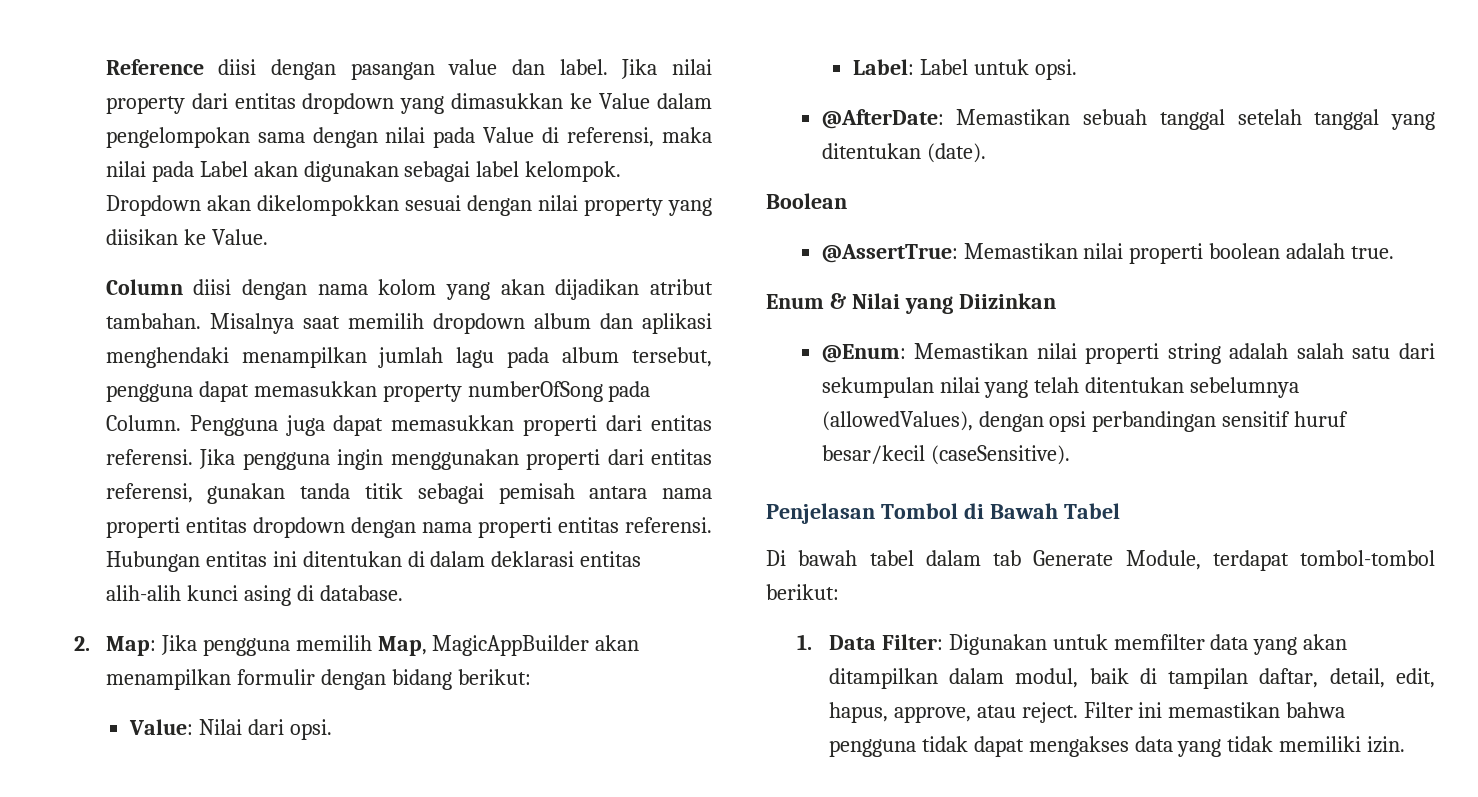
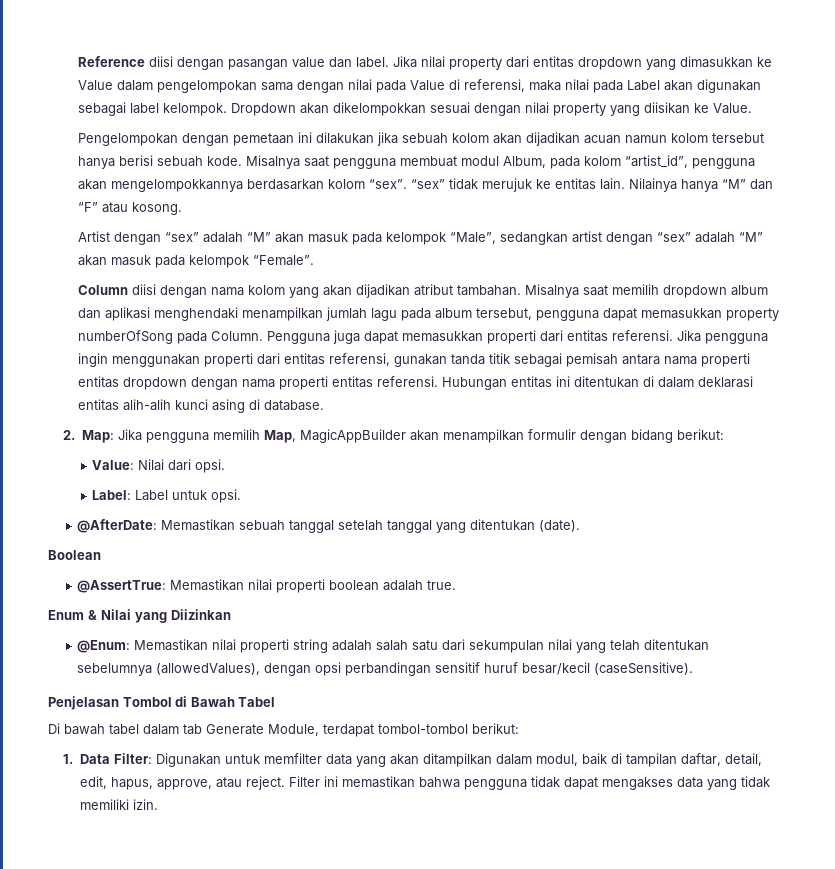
+ Pengelompokan dengan pemetaan ini dilakukan jika sebuah kolom akan dijadikan acuan namun kolom tersebut hanya berisi sebuah kode. Misalnya saat pengguna membuat modul Album, pada kolom “artist_id”, pengguna akan mengelompokkannya berdasarkan kolom “sex”. “sex” tidak merujuk ke entitas lain. Nilainya hanya “M” dan “F” atau kosong.
+ Artist dengan “sex” adalah “M” akan masuk pada kelompok “Male”, sedangkan artist dengan “sex” adalah “M” akan masuk pada kelompok “Female”.

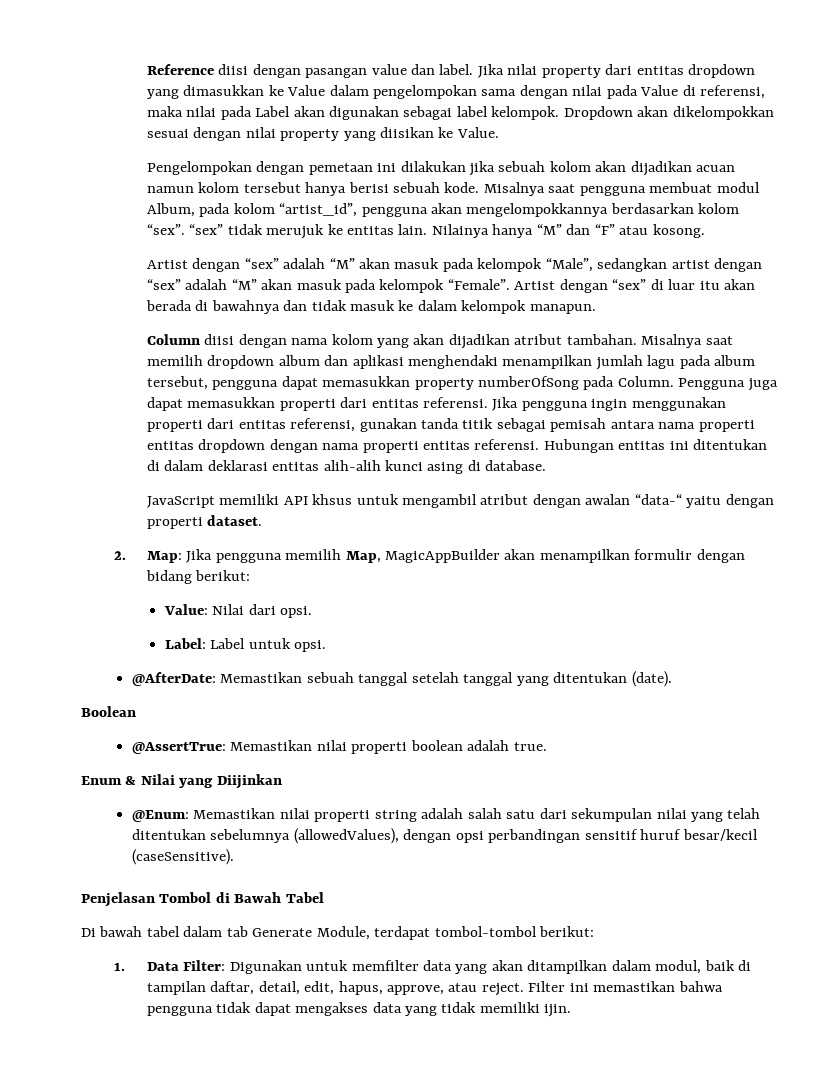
+ Artist dengan “sex” di luar itu akan berada di bawahnya dan tidak masuk ke dalam kelompok manapun.
+ JavaScript memiliki API khsus untuk mengambil atribut dengan awalan “data-“ yaitu dengan properti dataset.
- Enum & Nilai yang Diizinkan
+ Enum & Nilai yang Diijinkan
- Filter ini memastikan bahwa pengguna tidak dapat mengakses data yang tidak memiliki izin.
+ Filter ini memastikan bahwa pengguna tidak dapat mengakses data yang tidak memiliki ijin.

